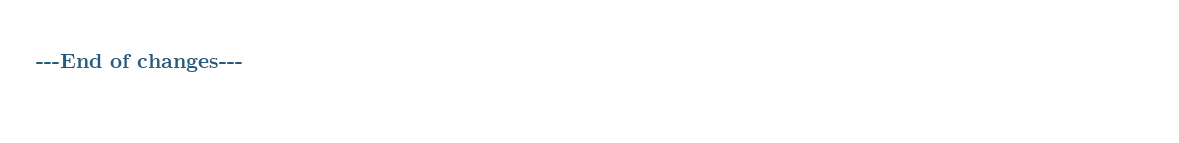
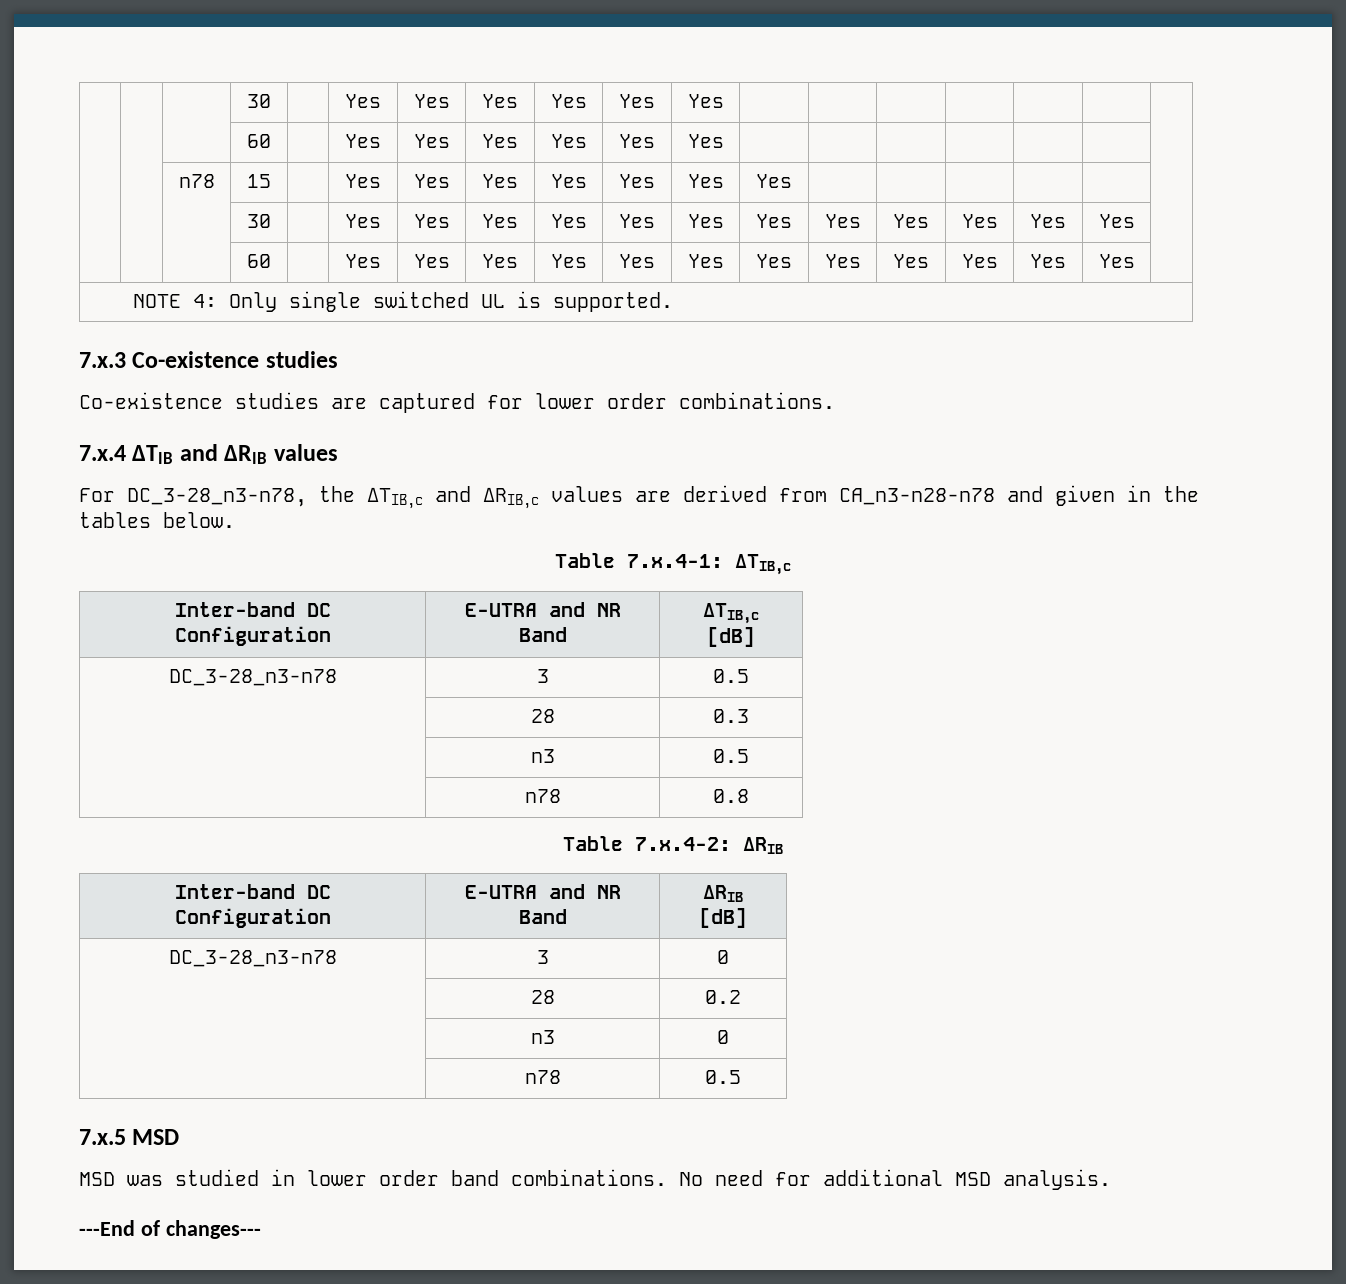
+ | | | 30 | | Yes | Yes | Yes | Yes | Yes | Yes | | | | | | |
+ | | | 60 | | Yes | Yes | Yes | Yes | Yes | Yes | | | | | | |
+ | | n78 | 15 | | Yes | Yes | Yes | Yes | Yes | Yes | Yes | | | | | |
+ | | | 30 | | Yes | Yes | Yes | Yes | Yes | Yes | Yes | Yes | Yes | Yes | Yes | Yes |
+ | | | 60 | | Yes | Yes | Yes | Yes | Yes | Yes | Yes | Yes | Yes | Yes | Yes | Yes |
+ NOTE 4: Only single switched UL is supported.
+ 7.x.3 Co-existence studies
+ Co-existence studies are captured for lower order combinations.
+ 7.x.4 ∆TIB and ∆RIB values
+ For DC_3-28_n3-n78, the ΔTIB,c and ΔRIB,c values are derived from CA_n3-n28-n78 and given in the tables below.
+ Table 7.x.4-1: ΔTIB,c
+ Inter-band DC Configuration | E-UTRA and NR Band | ΔTIB,c [dB]
+ DC_3-28_n3-n78 | 3 | 0.5
+ | 28 | 0.3
+ | n3 | 0.5
+ | n78 | 0.8
+ Table 7.x.4-2: ΔRIB
+ Inter-band DC Configuration | E-UTRA and NR Band | ΔRIB [dB]
+ DC_3-28_n3-n78 | 3 | 0
+ | 28 | 0.2
+ | n3 | 0
+ | n78 | 0.5
+ 7.x.5 MSD
+ MSD was studied in lower order band combinations. No need for additional MSD analysis.

